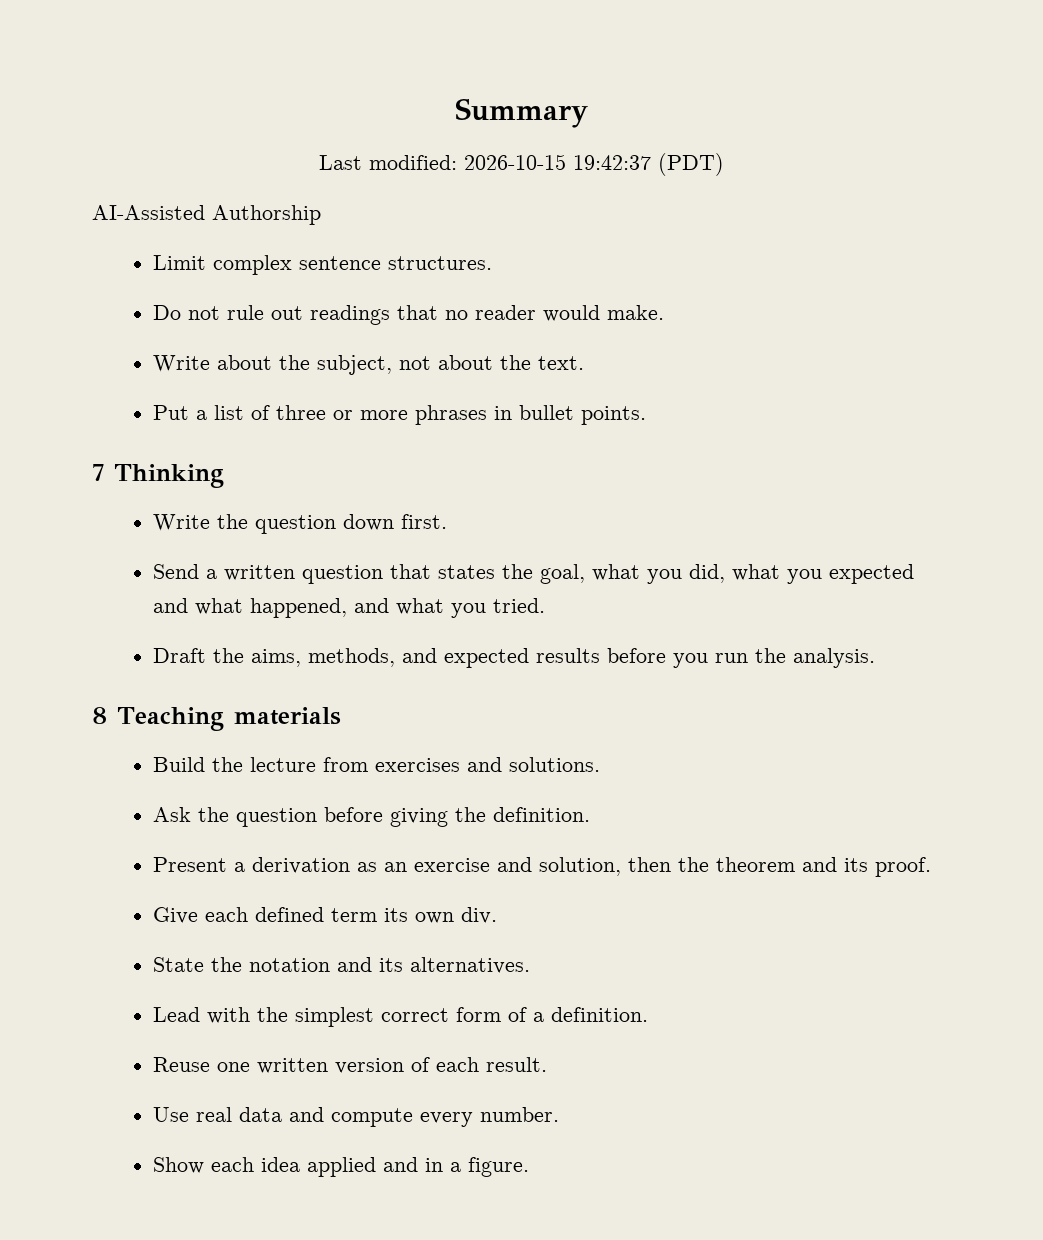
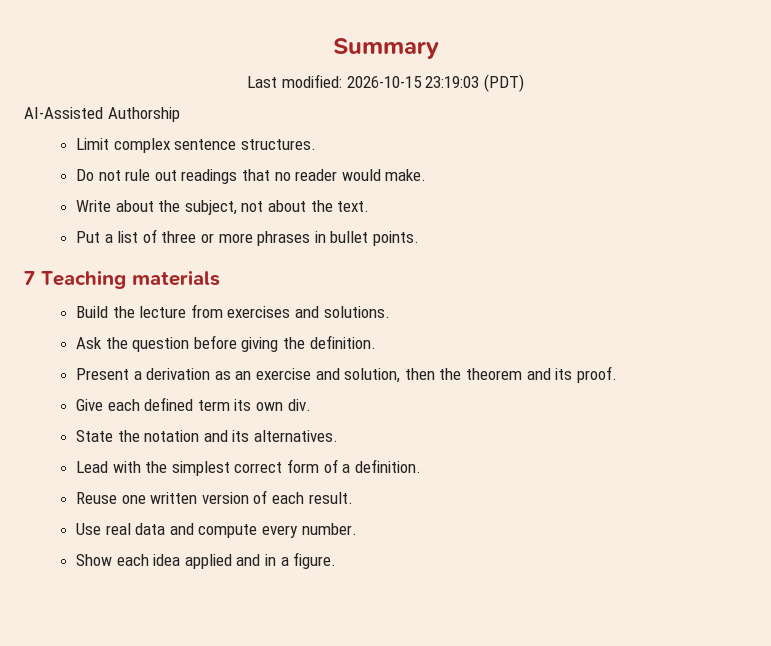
- Last modified: 2026-10-15 19:42:37 (PDT)
+ Last modified: 2026-10-15 23:19:03 (PDT)
- 7 Thinking
- Write the question down first.
- Send a written question that states the goal, what you did, what you expected and what happened, and what you tried.
- Draft the aims, methods, and expected results before you run the analysis.
- 8 Teaching materials
+ 7 Teaching materials

